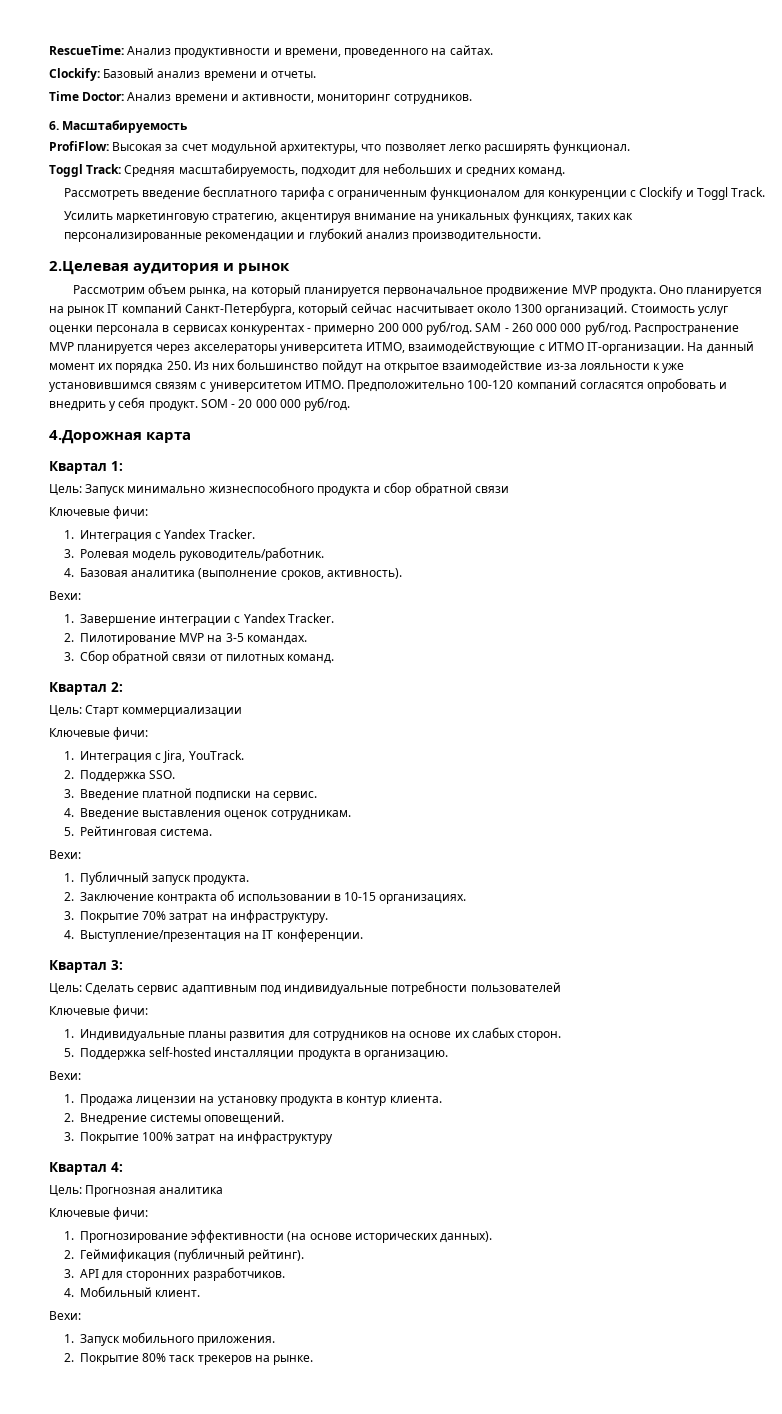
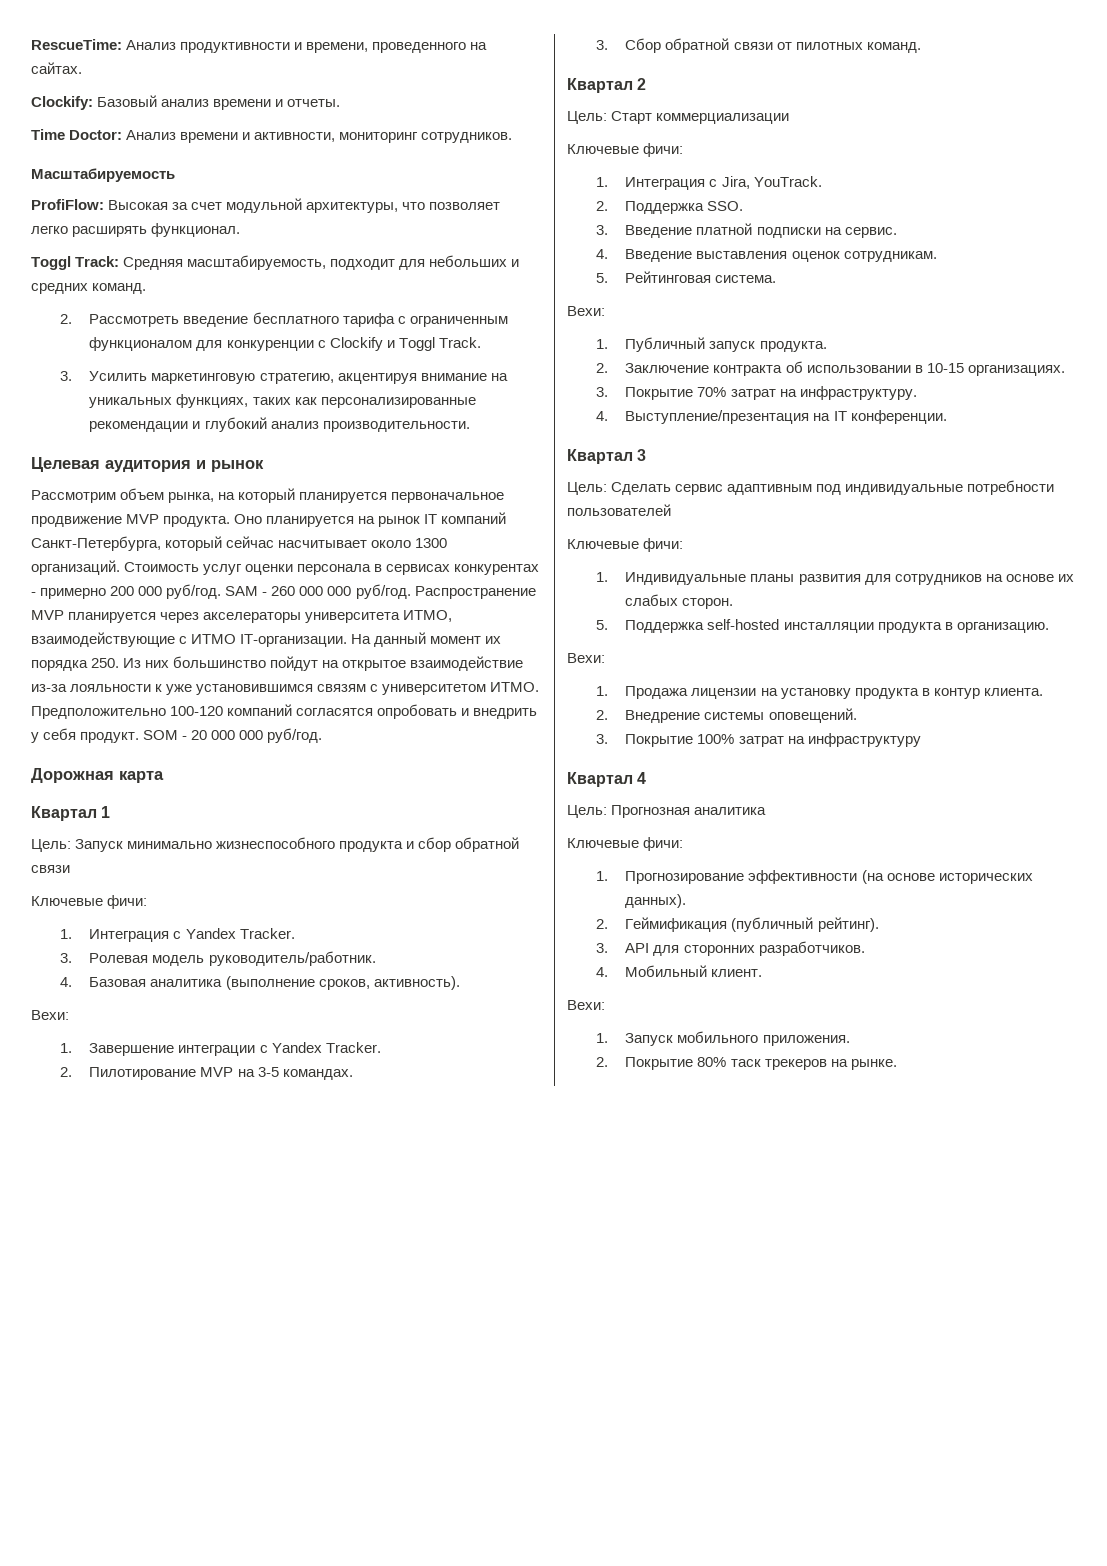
- 6. Масштабируемость
+ Масштабируемость
- Рассмотреть введение бесплатного тарифа с ограниченным функционалом для конкуренции с Clockify и Toggl Track.
+ 2. Рассмотреть введение бесплатного тарифа с ограниченным функционалом для конкуренции с Clockify и Toggl Track.
- Усилить маркетинговую стратегию, акцентируя внимание на уникальных функциях, таких как персонализированные рекомендации и глубокий анализ производительности.
+ 3. Усилить маркетинговую стратегию, акцентируя внимание на уникальных функциях, таких как персонализированные рекомендации и глубокий анализ производительности.
- 2.Целевая аудитория и рынок
+ Целевая аудитория и рынок
- 4.Дорожная карта
+ Дорожная карта
- Квартал 1:
+ Квартал 1
- Квартал 2:
+ Квартал 2
- Квартал 3:
+ Квартал 3
- Квартал 4:
+ Квартал 4

